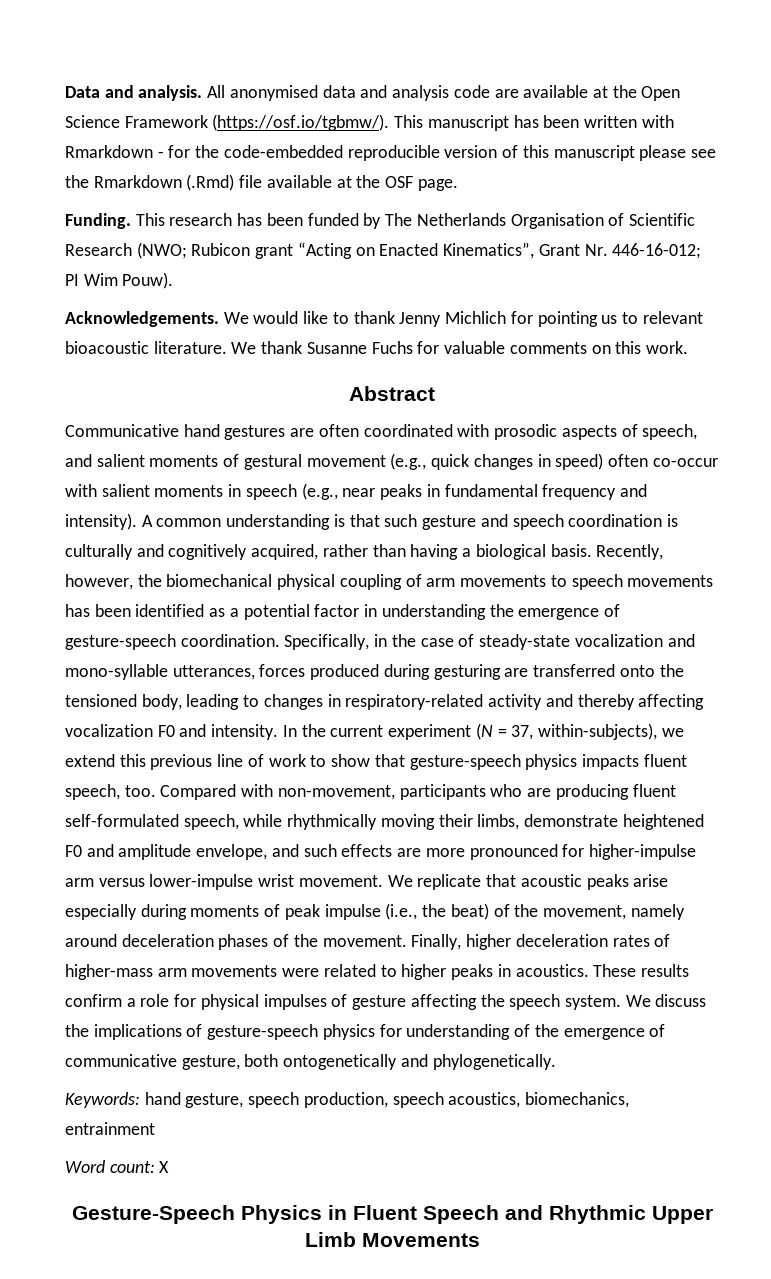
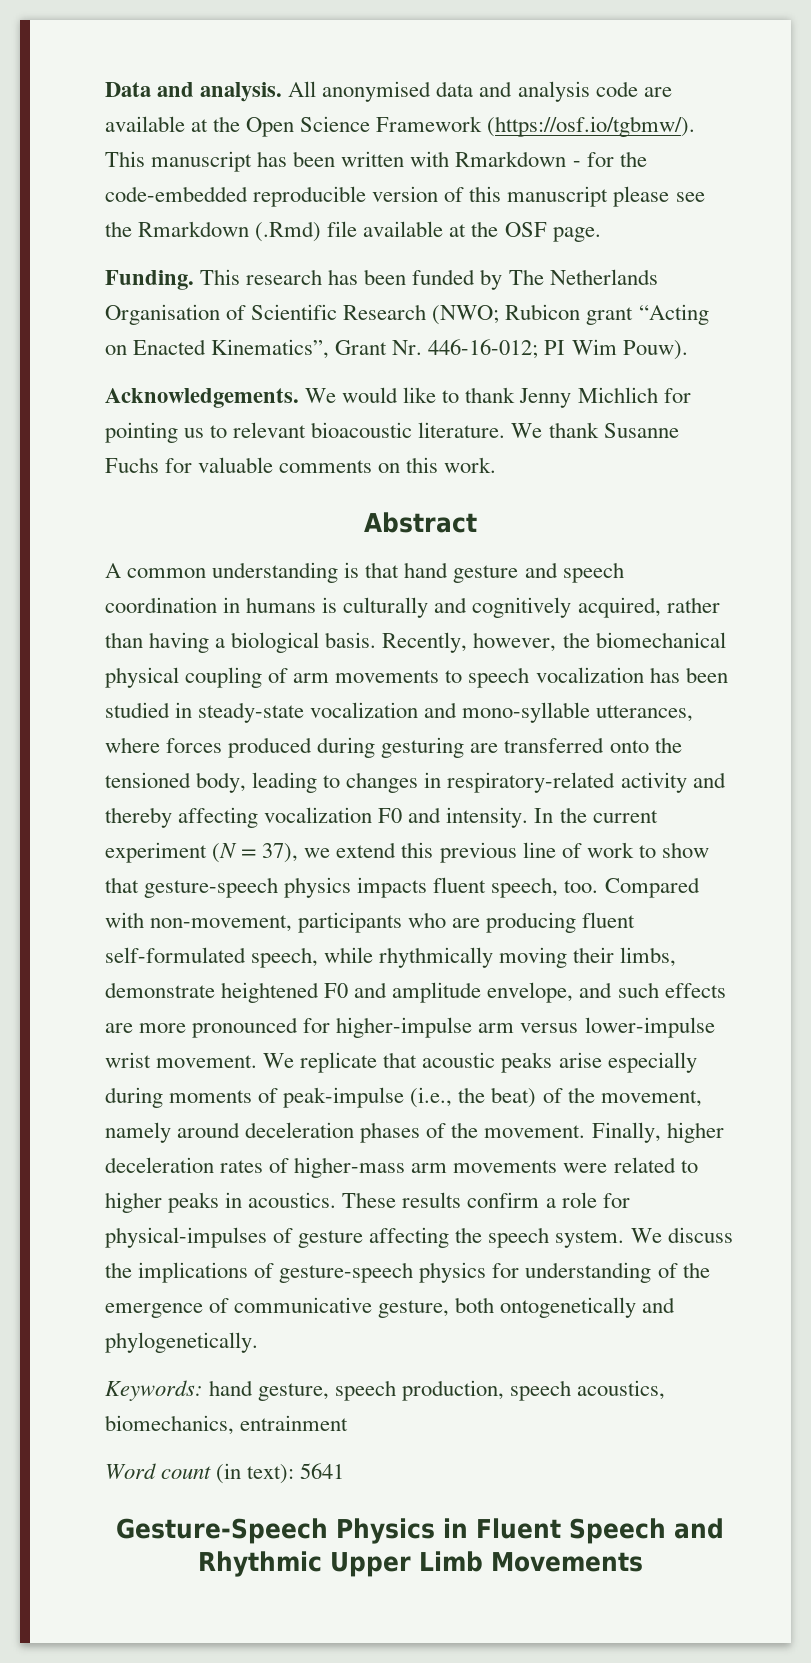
- Communicative hand gestures are often coordinated with prosodic aspects of speech, and salient moments of gestural movement (e.g., quick changes in speed) often co-occur with salient moments in speech (e.g., near peaks in fundamental frequency and intensity). A common understanding is that such gesture and speech coordination is culturally and cognitively acquired, rather than having a biological basis.
+ A common understanding is that hand gesture and speech coordination in humans is culturally and cognitively acquired, rather than having a biological basis.
- Recently, however, the biomechanical physical coupling of arm movements to speech movements has been identified as a potential factor in understanding the emergence of gesture-speech coordination. Specifically, in the case of steady-state vocalization and mono-syllable utterances, forces produced during gesturing are transferred onto the tensioned body, leading to changes in respiratory-related activity and thereby affecting vocalization F0 and intensity.
+ Recently, however, the biomechanical physical coupling of arm movements to speech vocalization has been studied in steady-state vocalization and mono-syllable utterances, where forces produced during gesturing are transferred onto the tensioned body, leading to changes in respiratory-related activity and thereby affecting vocalization F0 and intensity.
- In the current experiment (N = 37, within-subjects), we extend this previous line of work to show that gesture-speech physics impacts fluent speech, too.
+ In the current experiment (N = 37), we extend this previous line of work to show that gesture-speech physics impacts fluent speech, too.
- We replicate that acoustic peaks arise especially during moments of peak impulse (i.e., the beat) of the movement, namely around deceleration phases of the movement.
+ We replicate that acoustic peaks arise especially during moments of peak-impulse (i.e., the beat) of the movement, namely around deceleration phases of the movement.
- These results confirm a role for physical impulses of gesture affecting the speech system.
+ These results confirm a role for physical-impulses of gesture affecting the speech system.
- Word count: X
+ Word count (in text): 5641

